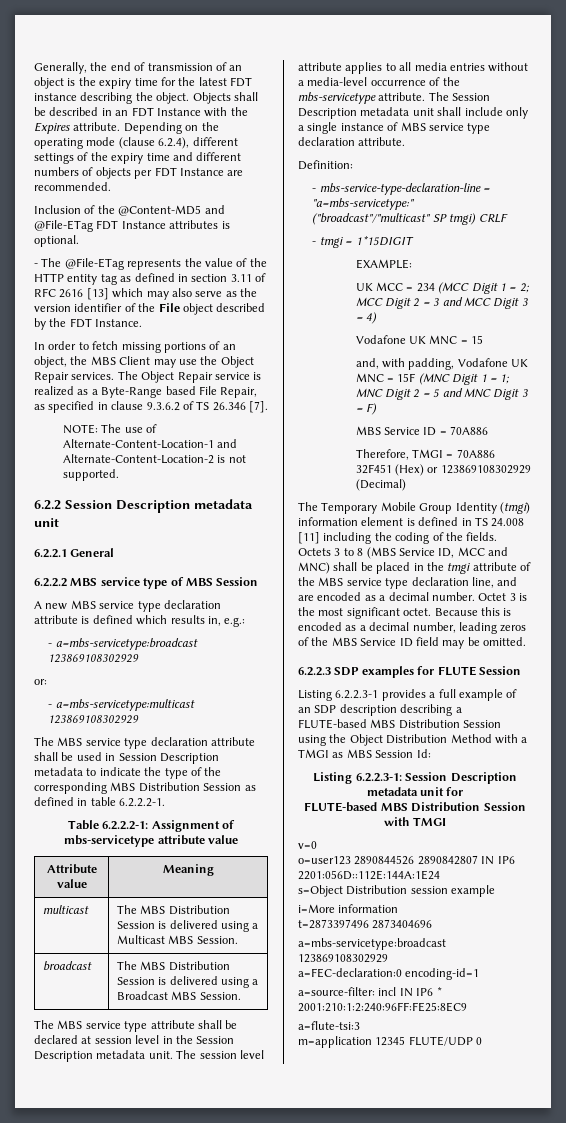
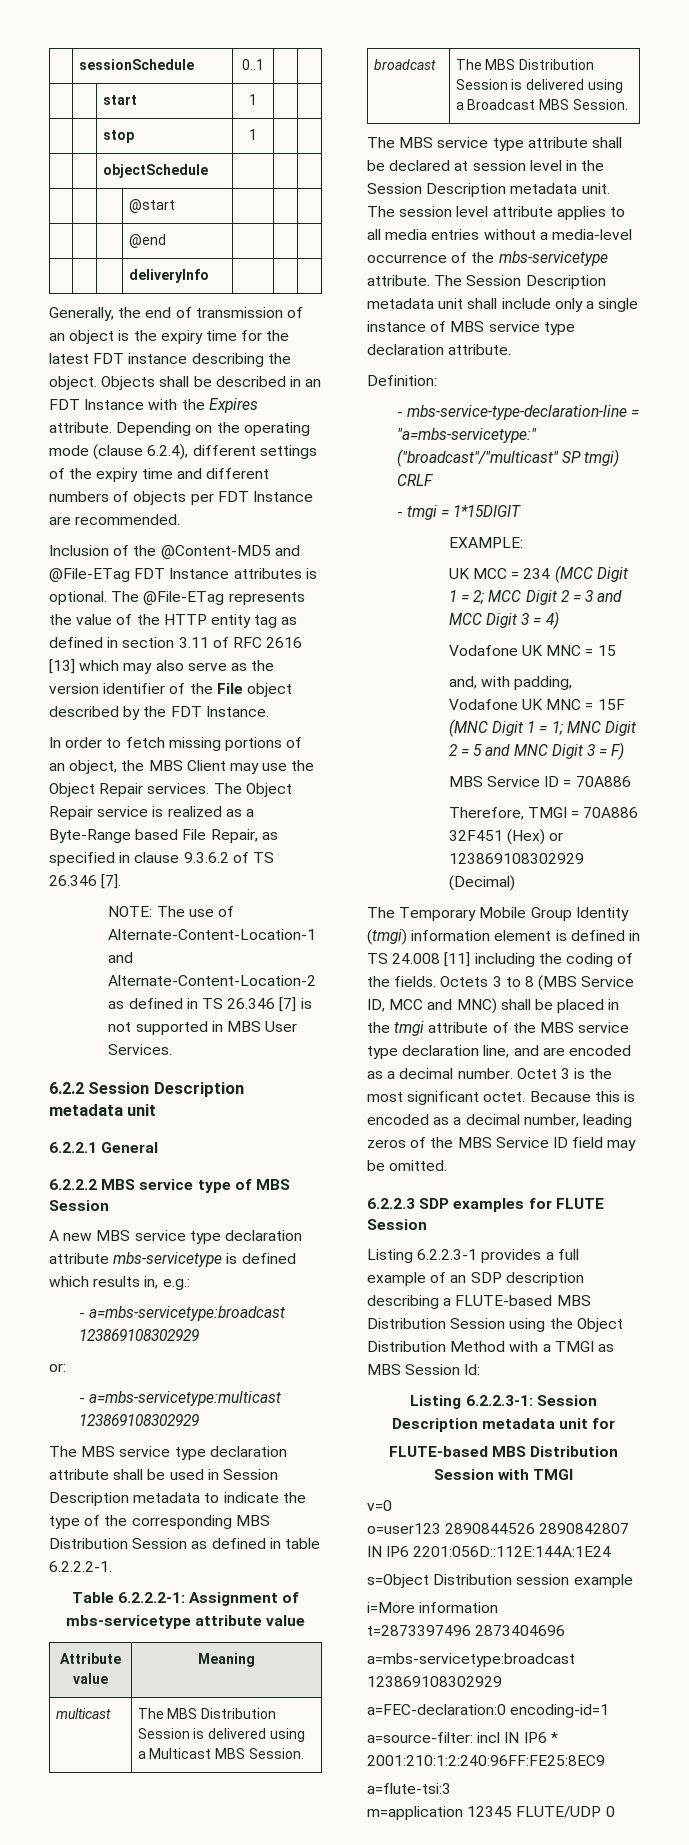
+ | sessionSchedule | 0..1 | |
+ | | start | 1 | |
+ | | stop | 1 | |
+ | | objectSchedule | | |
+ | | | @start | | |
+ | | | @end | | |
+ | | | deliveryInfo | | |
- Inclusion of the @Content-MD5 and @File-ETag FDT Instance attributes is optional.
- - The @File-ETag represents the value of the HTTP entity tag as defined in section 3.11 of RFC 2616 [13] which may also serve as the version identifier of the File object described by the FDT Instance.
+ Inclusion of the @Content-MD5 and @File-ETag FDT Instance attributes is optional. The @File-ETag represents the value of the HTTP entity tag as defined in section 3.11 of RFC 2616 [13] which may also serve as the version identifier of the File object described by the FDT Instance.
- NOTE: The use of Alternate-Content-Location-1 and Alternate-Content-Location-2 is not supported.
+ NOTE: The use of Alternate-Content-Location-1 and Alternate-Content-Location-2 as defined in TS 26.346 [7] is not supported in MBS User Services.
- A new MBS service type declaration attribute is defined which results in, e.g.:
+ A new MBS service type declaration attribute mbs-servicetype is defined which results in, e.g.:

